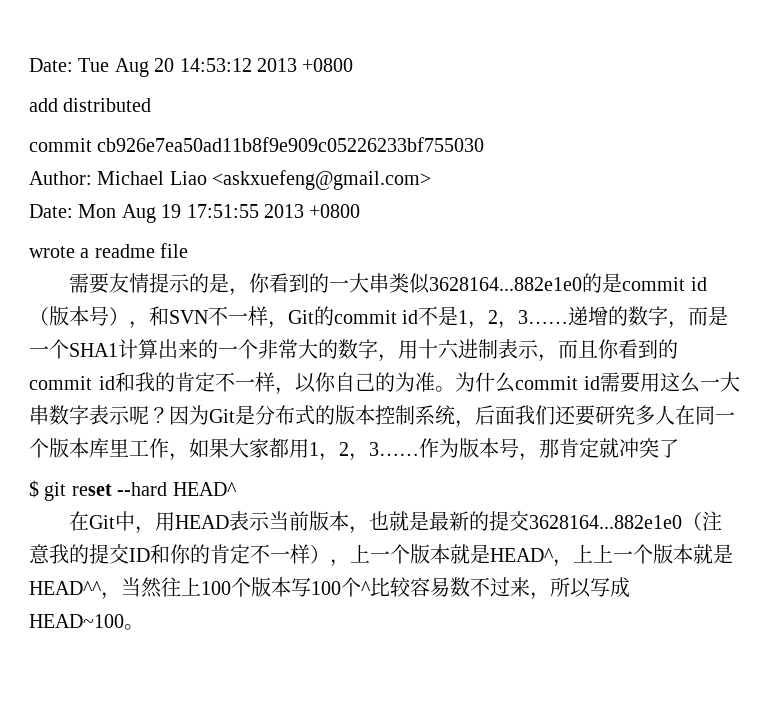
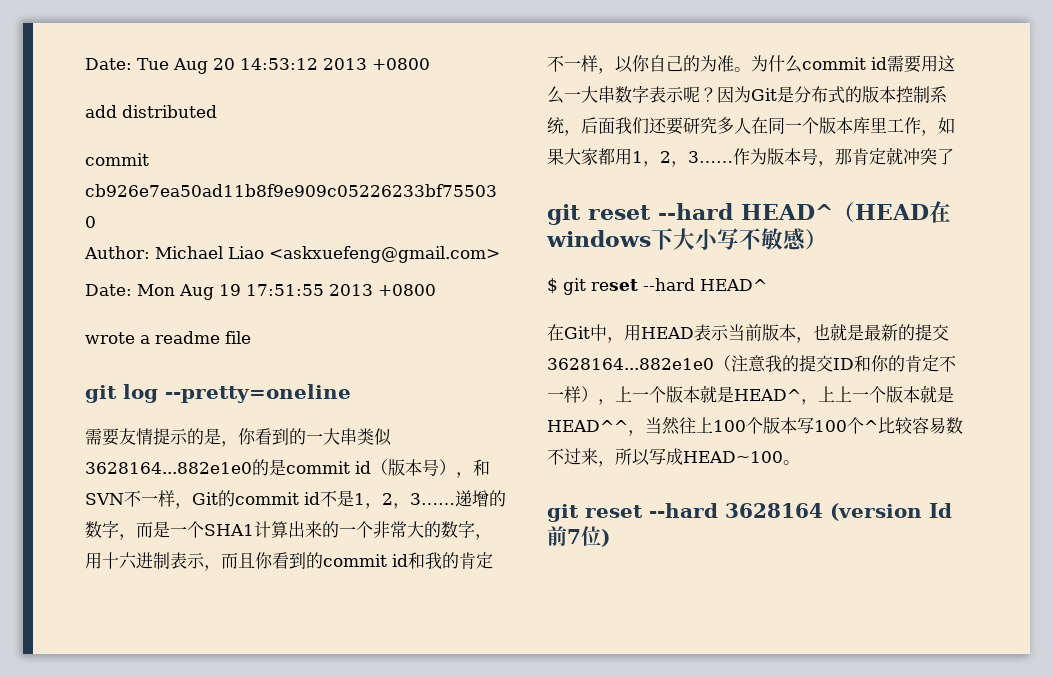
+ git log --pretty=oneline
+ git reset --hard HEAD^（HEAD在windows下大小写不敏感）
+ git reset --hard 3628164 (version Id前7位)

